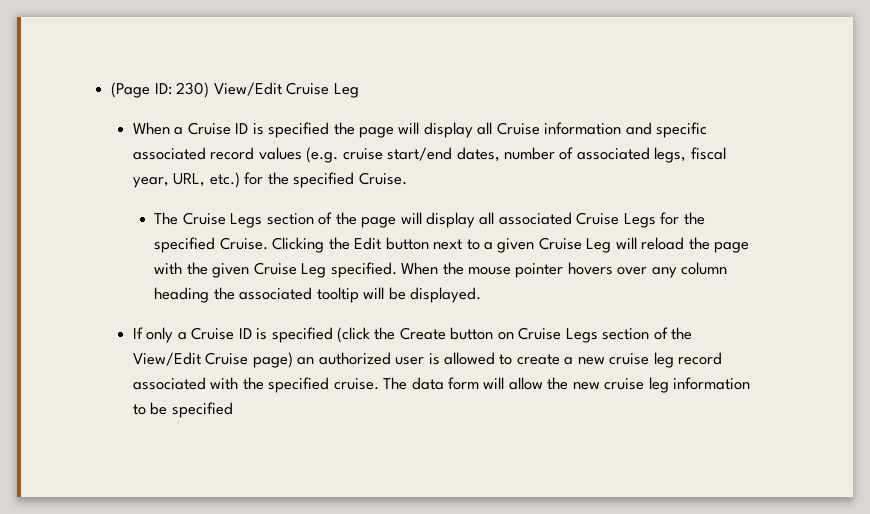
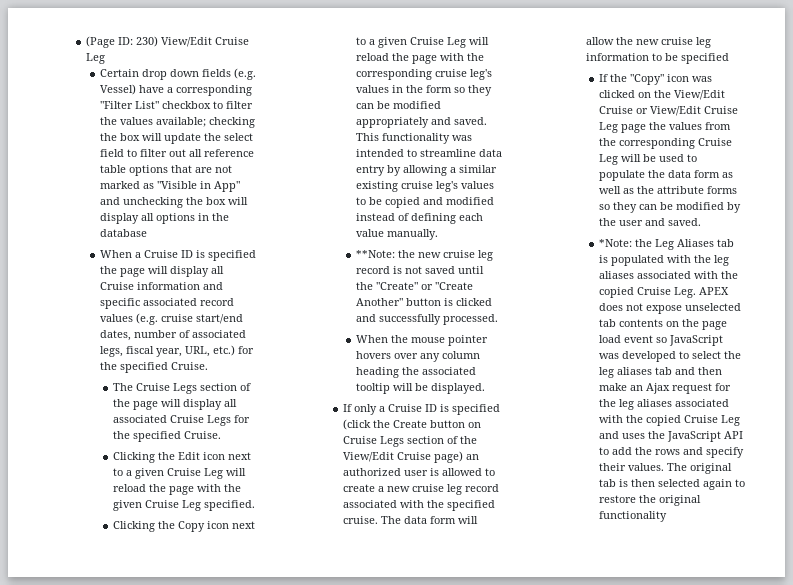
+ Certain drop down fields (e.g. Vessel) have a corresponding "Filter List" checkbox to filter the values available; checking the box will update the select field to filter out all reference table options that are not marked as "Visible in App" and unchecking the box will display all options in the database
- The Cruise Legs section of the page will display all associated Cruise Legs for the specified Cruise. Clicking the Edit button next to a given Cruise Leg will reload the page with the given Cruise Leg specified. When the mouse pointer hovers over any column heading the associated tooltip will be displayed.
+ The Cruise Legs section of the page will display all associated Cruise Legs for the specified Cruise.
+ Clicking the Edit icon next to a given Cruise Leg will reload the page with the given Cruise Leg specified.
+ Clicking the Copy icon next to a given Cruise Leg will reload the page with the corresponding cruise leg's values in the form so they can be modified appropriately and saved. This functionality was intended to streamline data entry by allowing a similar existing cruise leg's values to be copied and modified instead of defining each value manually.
+ **Note: the new cruise leg record is not saved until the "Create" or "Create Another" button is clicked and successfully processed.
+ When the mouse pointer hovers over any column heading the associated tooltip will be displayed.
+ If the "Copy" icon was clicked on the View/Edit Cruise or View/Edit Cruise Leg page the values from the corresponding Cruise Leg will be used to populate the data form as well as the attribute forms so they can be modified by the user and saved.
+ *Note: the Leg Aliases tab is populated with the leg aliases associated with the copied Cruise Leg. APEX does not expose unselected tab contents on the page load event so JavaScript was developed to select the leg aliases tab and then make an Ajax request for the leg aliases associated with the copied Cruise Leg and uses the JavaScript API to add the rows and specify their values. The original tab is then selected again to restore the original functionality

